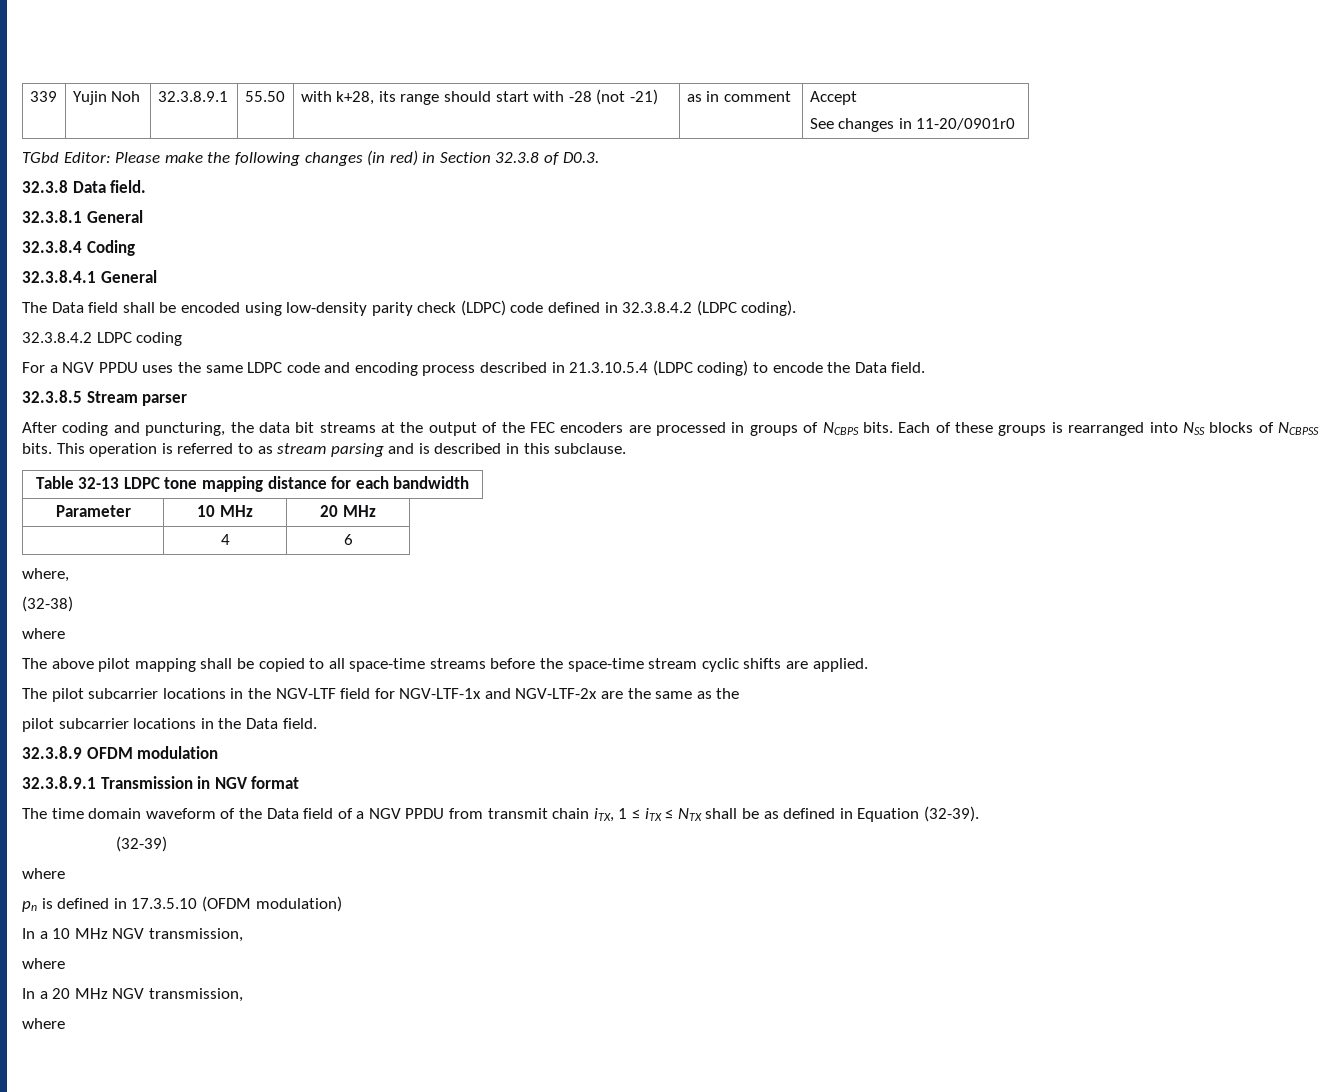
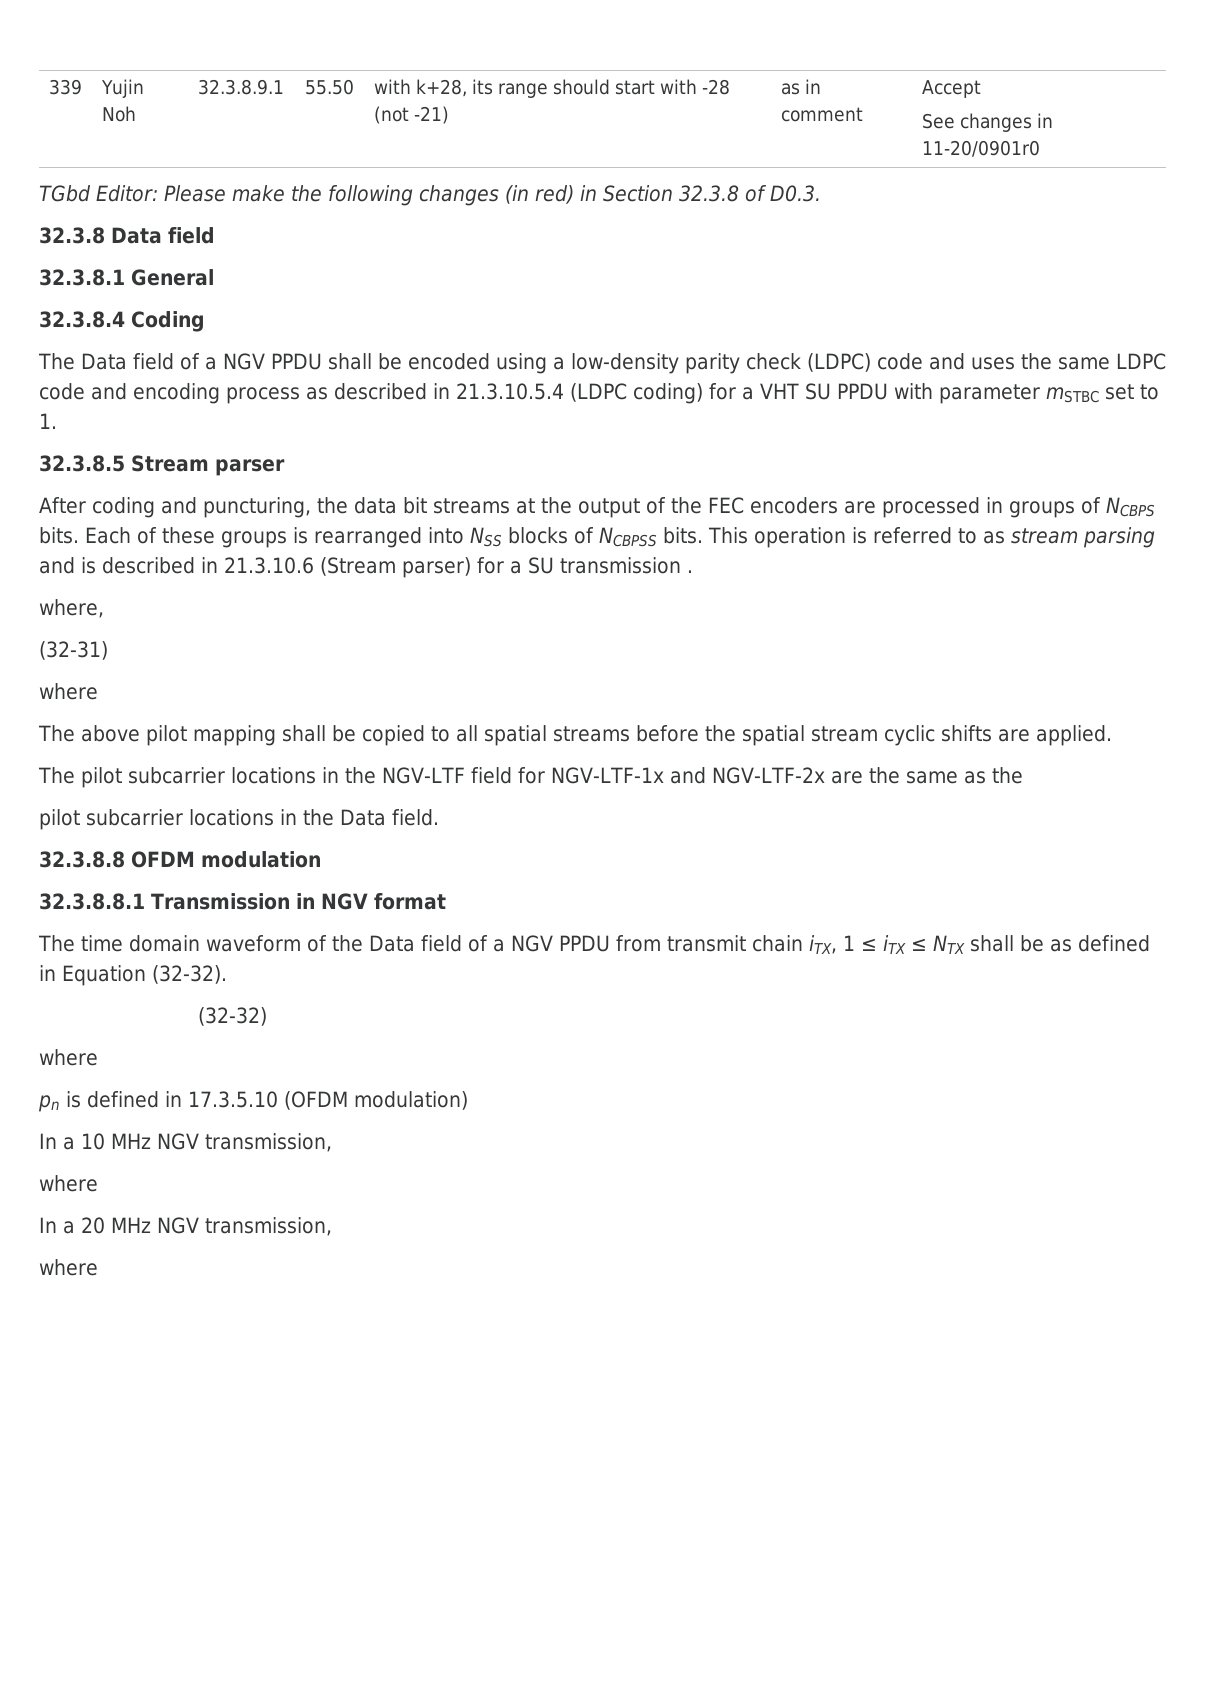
- 32.3.8 Data field.
+ 32.3.8 Data field
- 32.3.8.4.1 General
- The Data field shall be encoded using low-density parity check (LDPC) code defined in 32.3.8.4.2 (LDPC coding).
- 32.3.8.4.2 LDPC coding
- For a NGV PPDU uses the same LDPC code and encoding process described in 21.3.10.5.4 (LDPC coding) to encode the Data field.
+ The Data field of a NGV PPDU shall be encoded using a low-density parity check (LDPC) code and uses the same LDPC code and encoding process as described in 21.3.10.5.4 (LDPC coding) for a VHT SU PPDU with parameter mSTBC set to 1.
- This operation is referred to as stream parsing and is described in this subclause.
- Table 32-13 LDPC tone mapping distance for each bandwidth
- Parameter | 10 MHz | 20 MHz
- | 4 | 6
+ This operation is referred to as stream parsing and is described in 21.3.10.6 (Stream parser) for a SU transmission .
- (32-38)
+ (32-31)
- The above pilot mapping shall be copied to all space-time streams before the space-time stream cyclic shifts are applied.
+ The above pilot mapping shall be copied to all spatial streams before the spatial stream cyclic shifts are applied.
- 32.3.8.9 OFDM modulation
+ 32.3.8.8 OFDM modulation
- 32.3.8.9.1 Transmission in NGV format
+ 32.3.8.8.1 Transmission in NGV format
- The time domain waveform of the Data field of a NGV PPDU from transmit chain iTX, 1 ≤ iTX ≤ NTX shall be as defined in Equation (32-39).
- (32-39)
+ The time domain waveform of the Data field of a NGV PPDU from transmit chain iTX, 1 ≤ iTX ≤ NTX shall be as defined in Equation (32-32).
+ (32-32)

